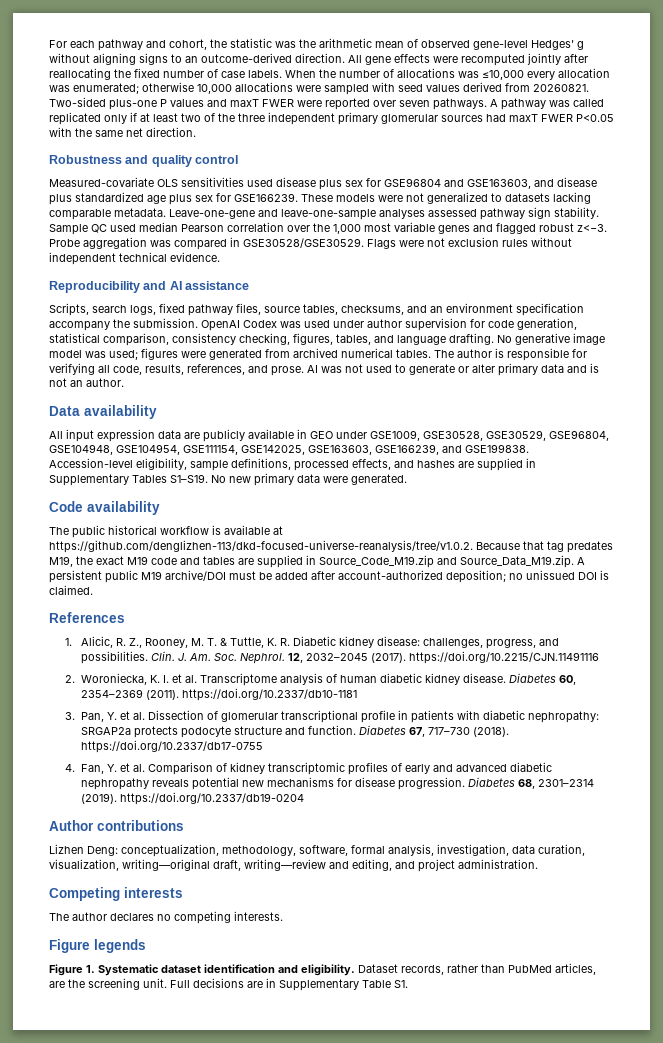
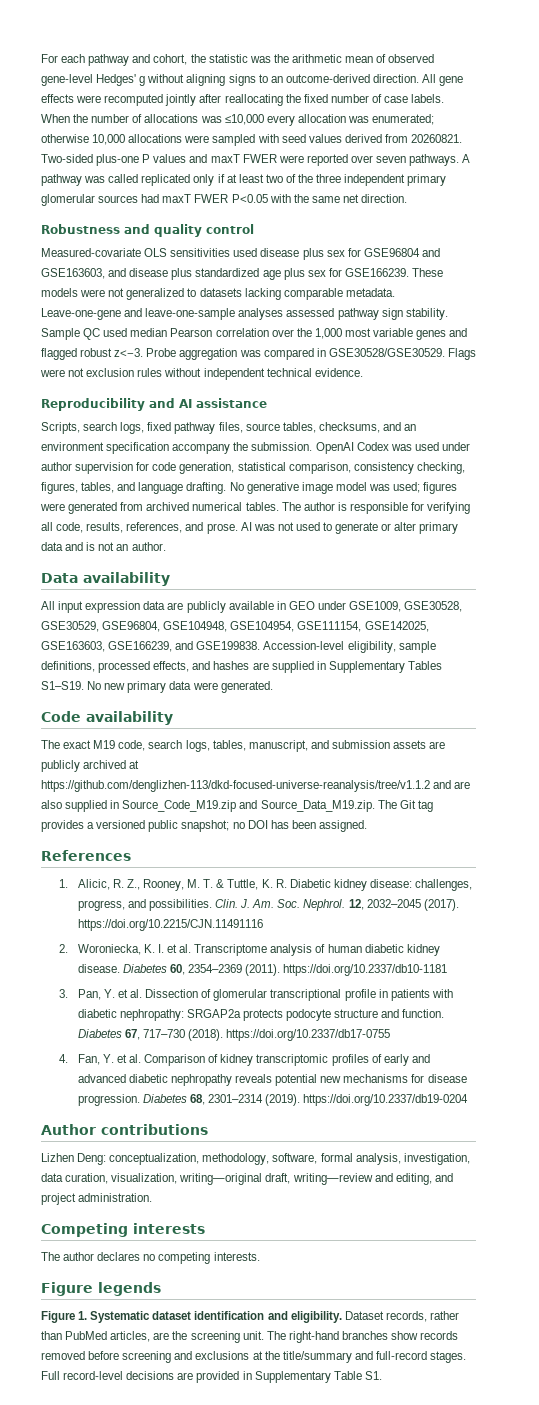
- The public historical workflow is available at https://github.com/denglizhen-113/dkd-focused-universe-reanalysis/tree/v1.0.2. Because that tag predates M19, the exact M19 code and tables are supplied in Source_Code_M19.zip and Source_Data_M19.zip. A persistent public M19 archive/DOI must be added after account-authorized deposition; no unissued DOI is claimed.
+ The exact M19 code, search logs, tables, manuscript, and submission assets are publicly archived at https://github.com/denglizhen-113/dkd-focused-universe-reanalysis/tree/v1.1.2 and are also supplied in Source_Code_M19.zip and Source_Data_M19.zip. The Git tag provides a versioned public snapshot; no DOI has been assigned.
- Full decisions are in Supplementary Table S1.
+ The right-hand branches show records removed before screening and exclusions at the title/summary and full-record stages. Full record-level decisions are provided in Supplementary Table S1.

